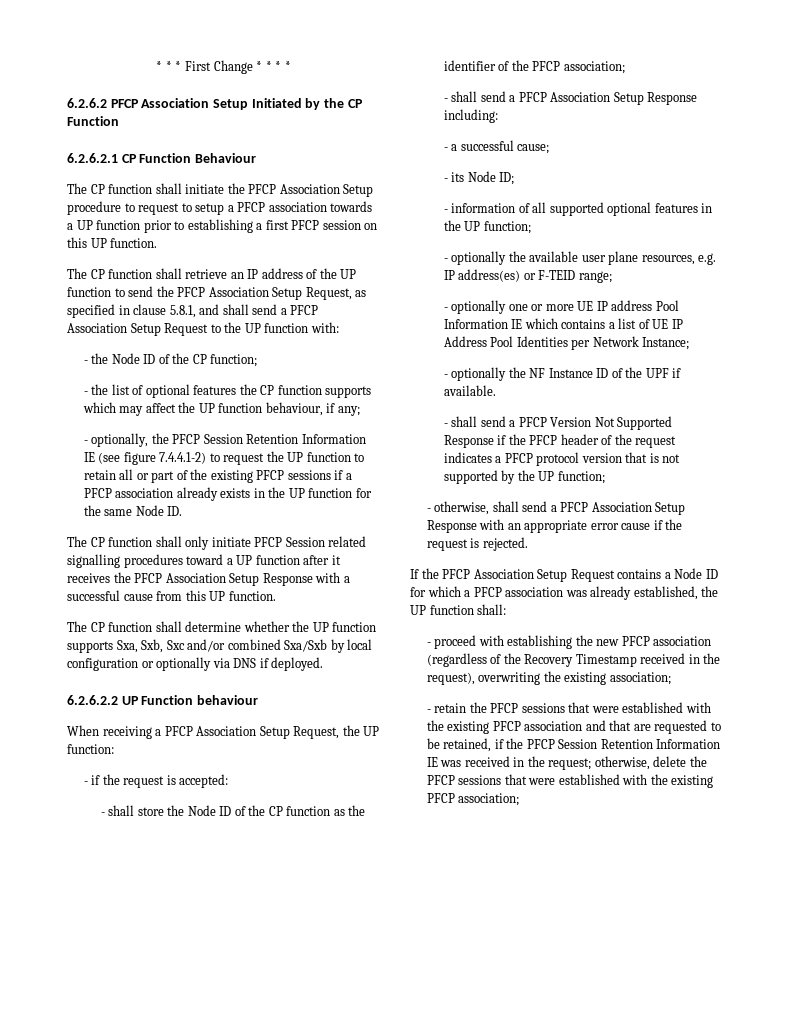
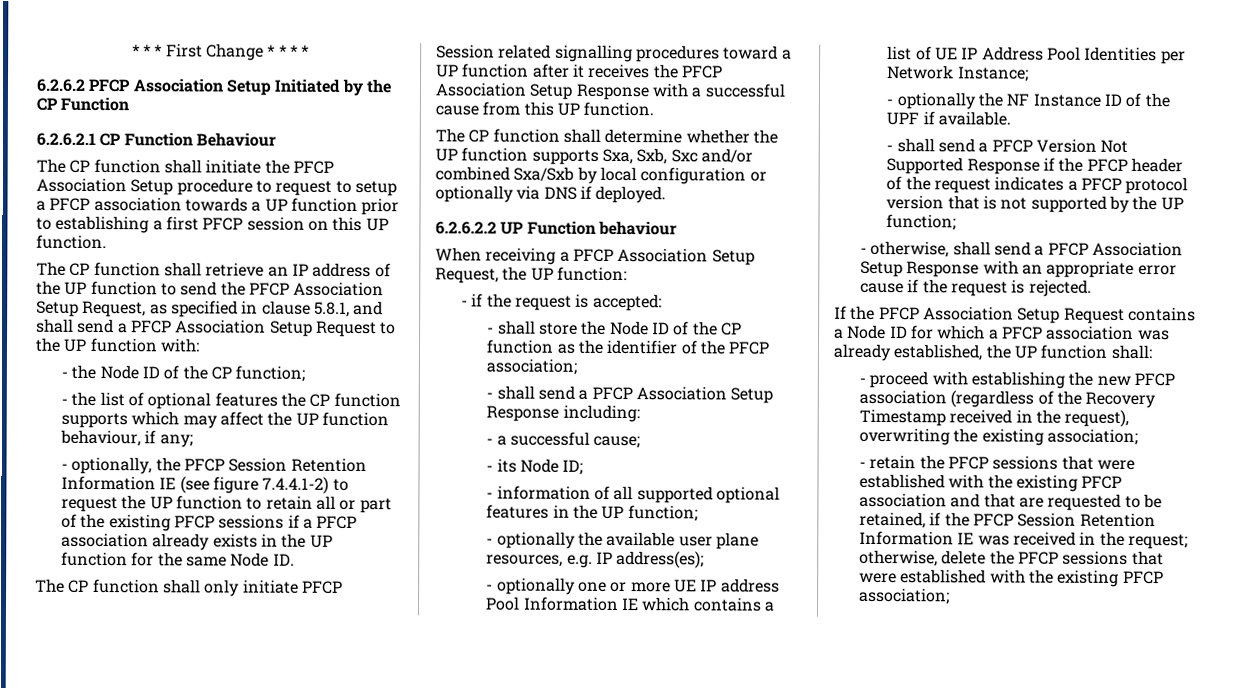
- - optionally the available user plane resources, e.g. IP address(es) or F-TEID range;
+ - optionally the available user plane resources, e.g. IP address(es);

